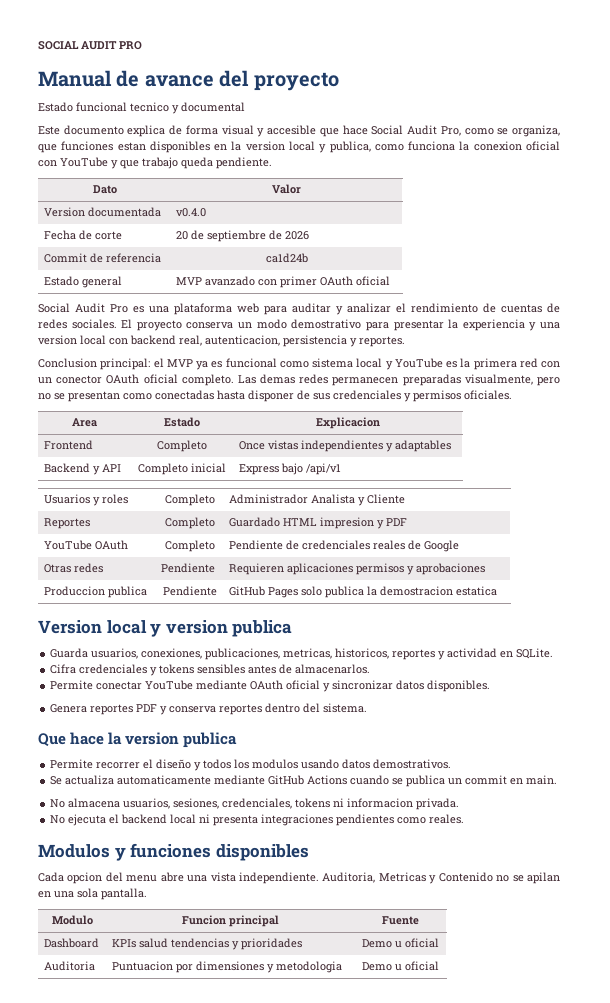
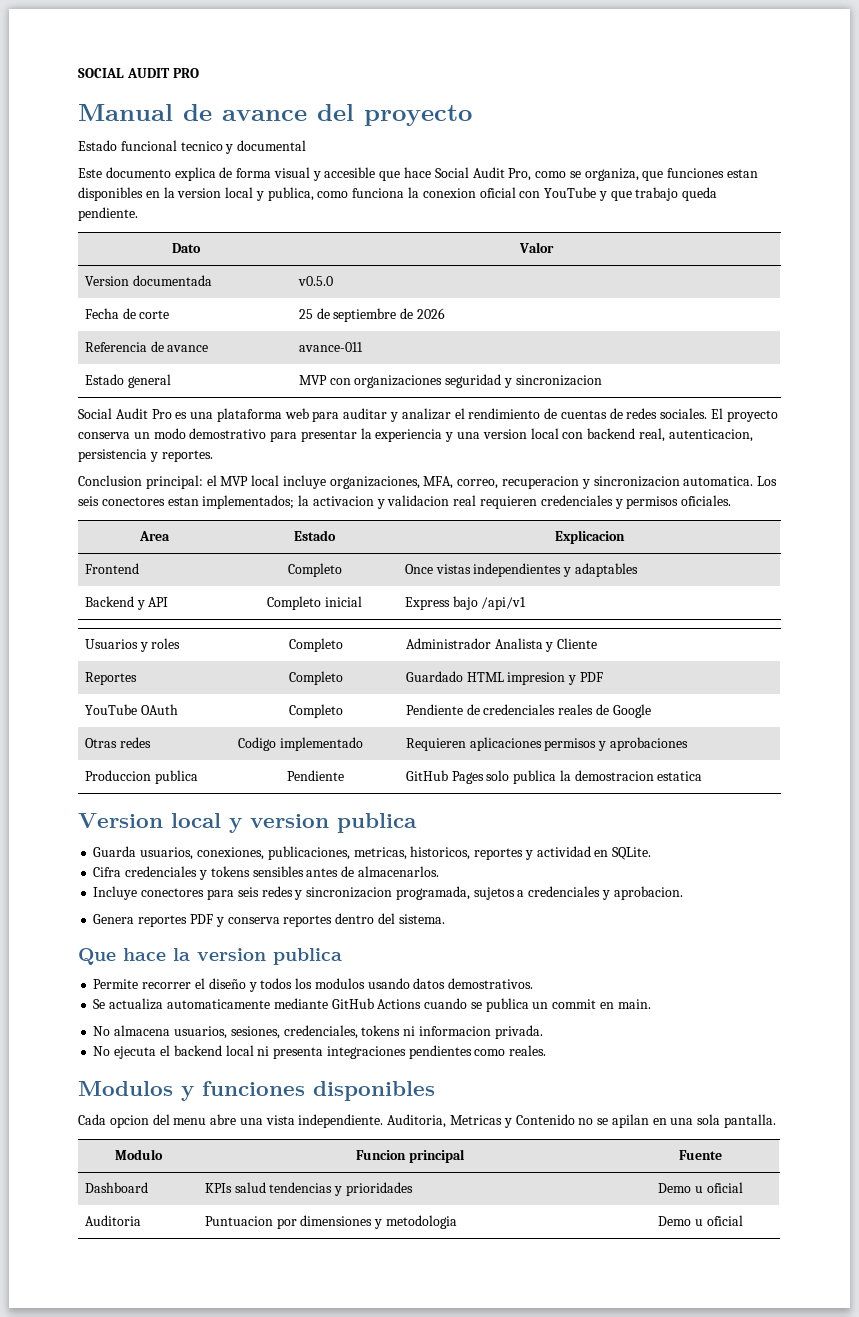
- Version documentada | v0.4.0
+ Version documentada | v0.5.0
- Fecha de corte | 20 de septiembre de 2026
+ Fecha de corte | 25 de septiembre de 2026
- Commit de referencia | ca1d24b
+ Referencia de avance | avance-011
- Estado general | MVP avanzado con primer OAuth oficial
+ Estado general | MVP con organizaciones seguridad y sincronizacion
- Conclusion principal: el MVP ya es funcional como sistema local y YouTube es la primera red con un conector OAuth oficial completo. Las demas redes permanecen preparadas visualmente, pero no se presentan como conectadas hasta disponer de sus credenciales y permisos oficiales.
+ Conclusion principal: el MVP local incluye organizaciones, MFA, correo, recuperacion y sincronizacion automatica. Los seis conectores estan implementados; la activacion y validacion real requieren credenciales y permisos oficiales.
- Otras redes | Pendiente | Requieren aplicaciones permisos y aprobaciones
+ Otras redes | Codigo implementado | Requieren aplicaciones permisos y aprobaciones
- Permite conectar YouTube mediante OAuth oficial y sincronizar datos disponibles.
+ Incluye conectores para seis redes y sincronizacion programada, sujetos a credenciales y aprobacion.

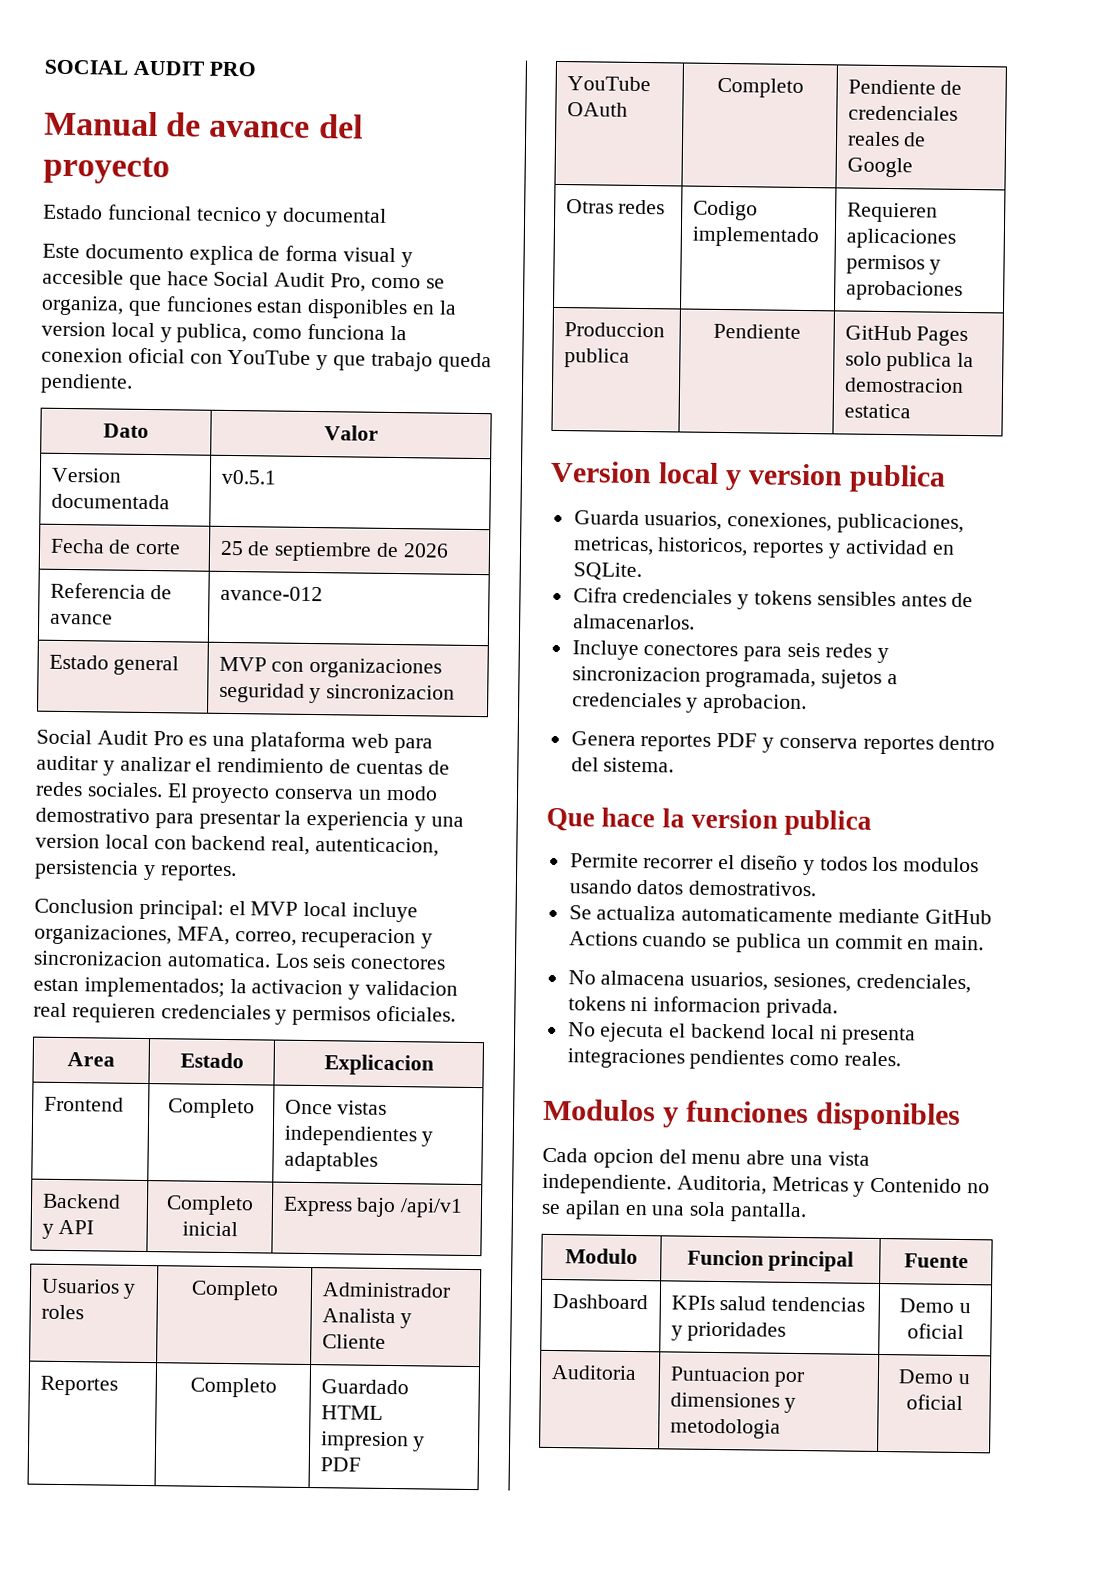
- Version documentada | v0.5.0
+ Version documentada | v0.5.1
- Referencia de avance | avance-011
+ Referencia de avance | avance-012

